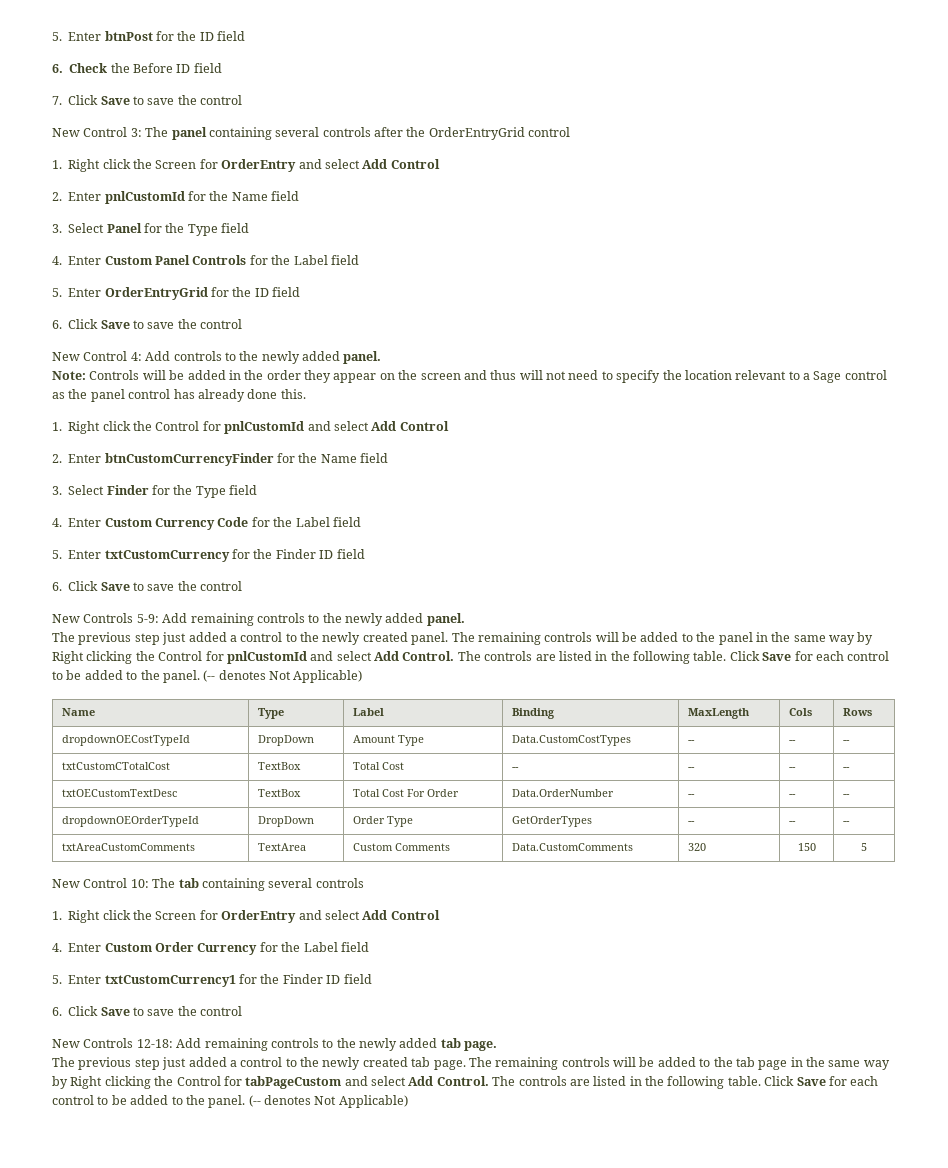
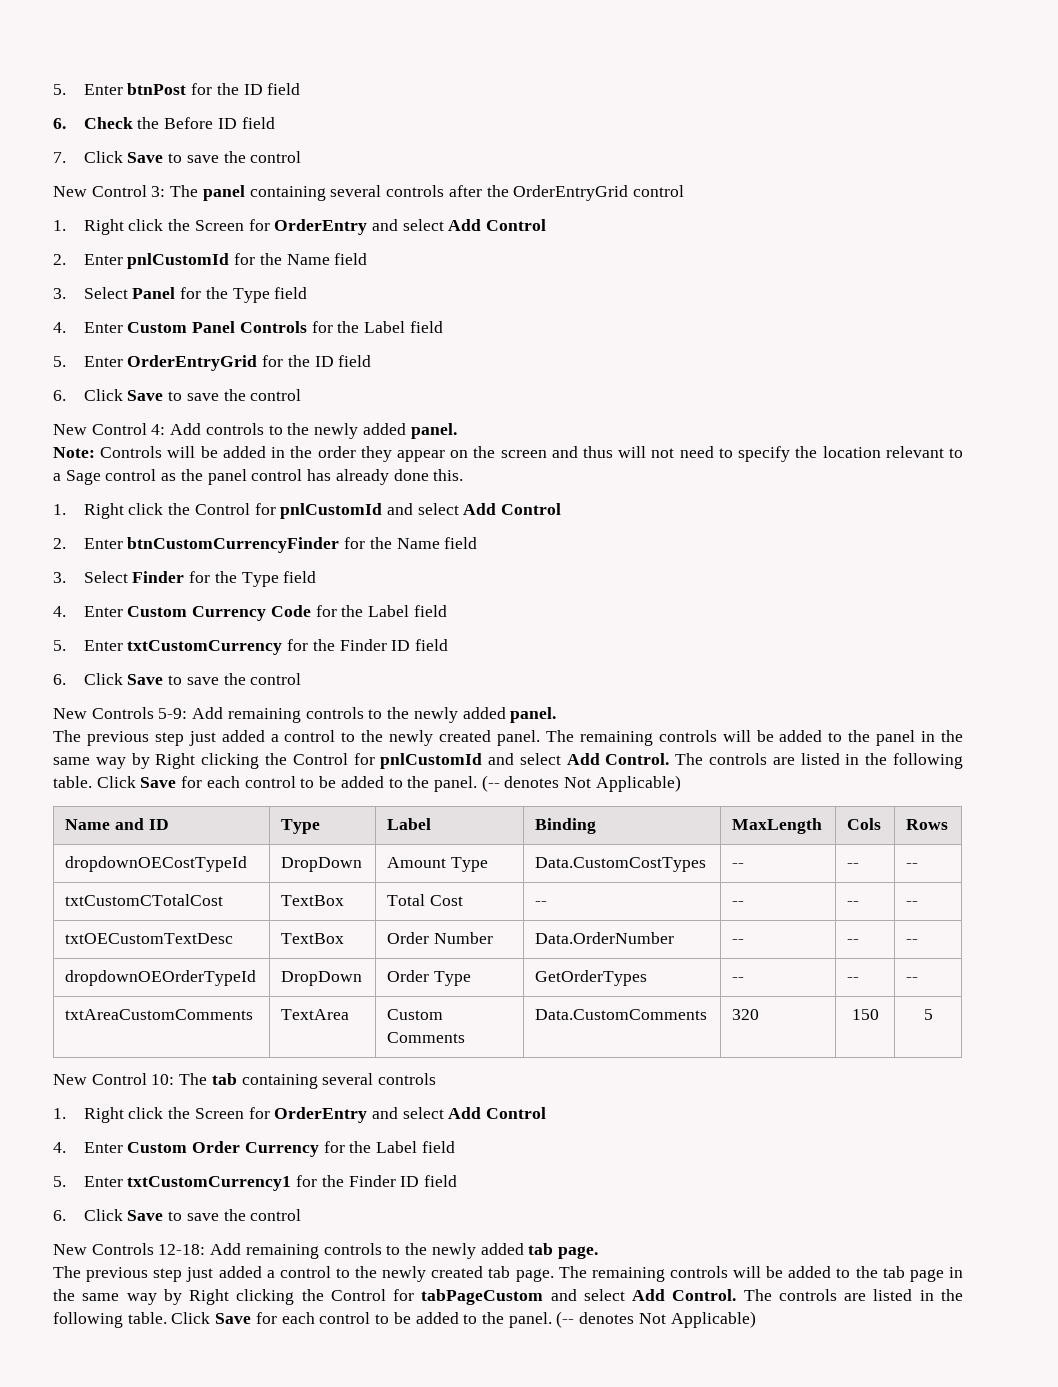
- Name | Type | Label | Binding | MaxLength | Cols | Rows
+ Name and ID | Type | Label | Binding | MaxLength | Cols | Rows
- txtOECustomTextDesc | TextBox | Total Cost For Order | Data.OrderNumber | -- | -- | --
+ txtOECustomTextDesc | TextBox | Order Number | Data.OrderNumber | -- | -- | --

